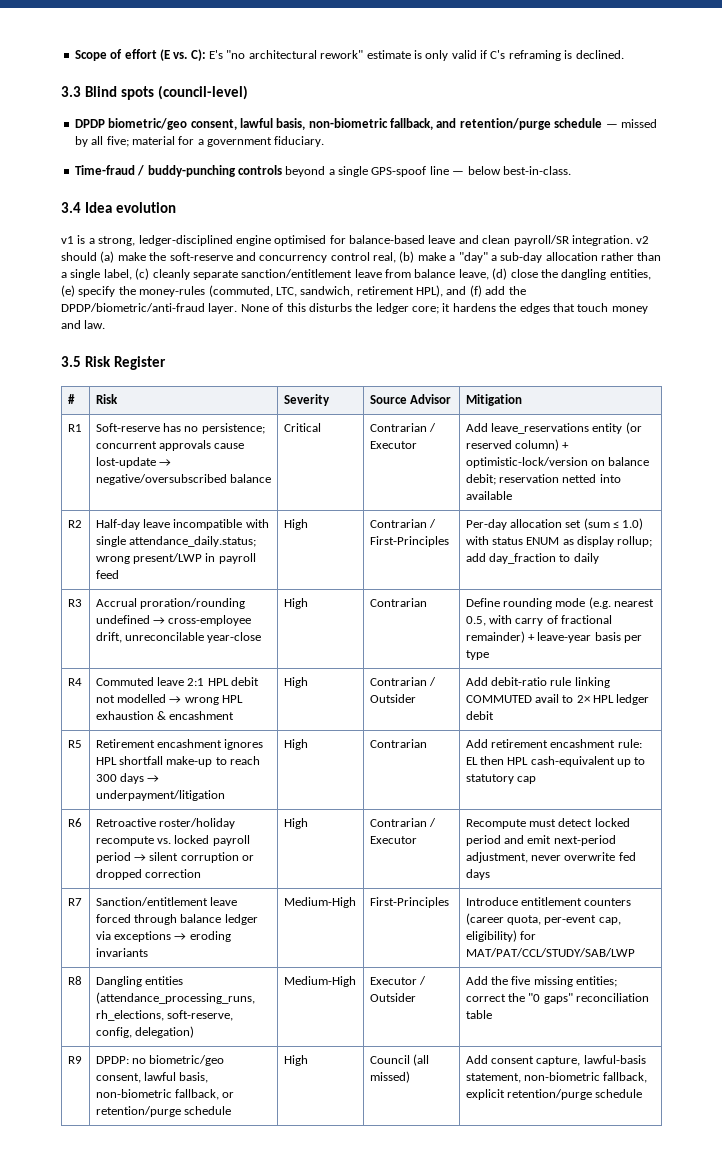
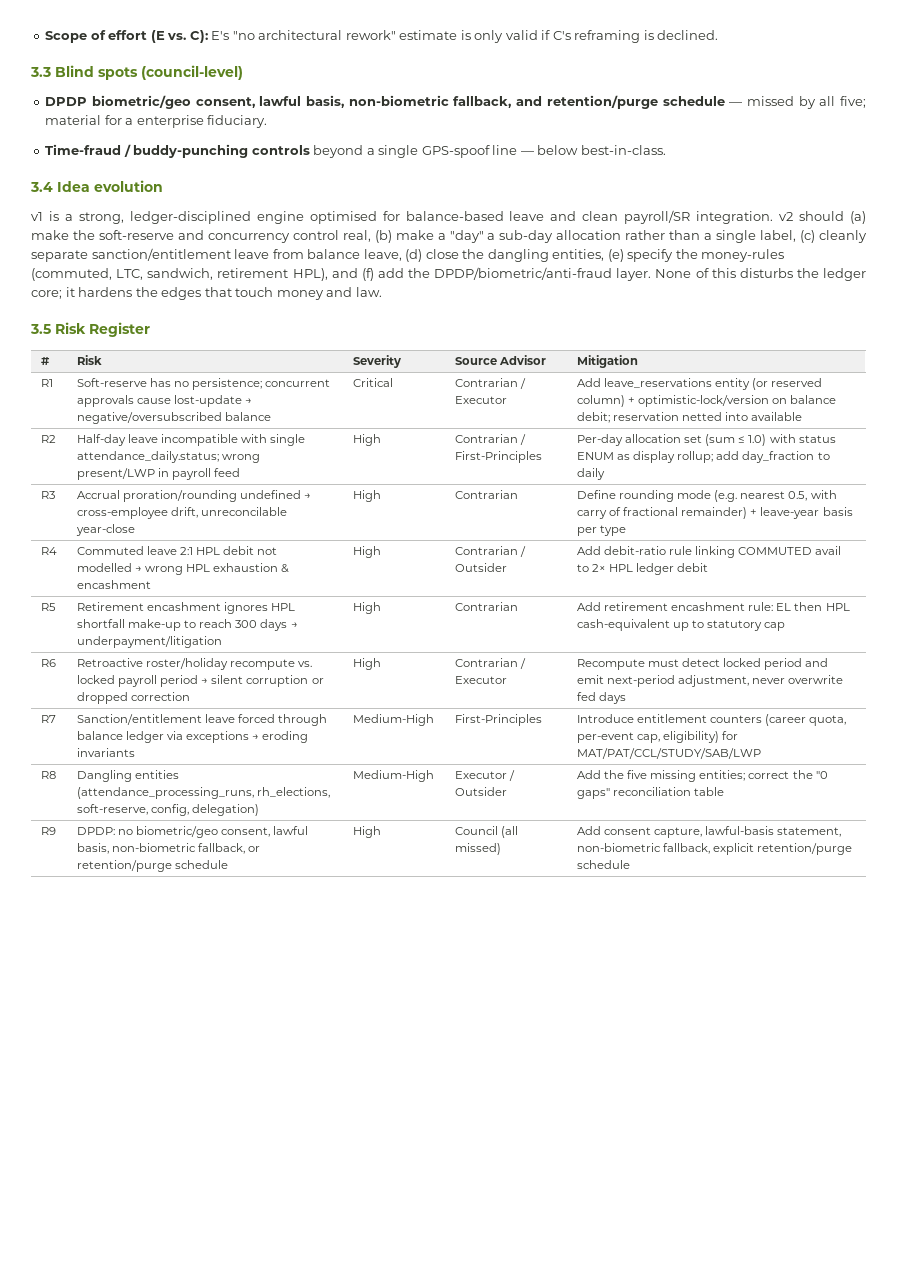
- DPDP biometric/geo consent, lawful basis, non-biometric fallback, and retention/purge schedule — missed by all five; material for a government fiduciary.
+ DPDP biometric/geo consent, lawful basis, non-biometric fallback, and retention/purge schedule — missed by all five; material for a enterprise fiduciary.

